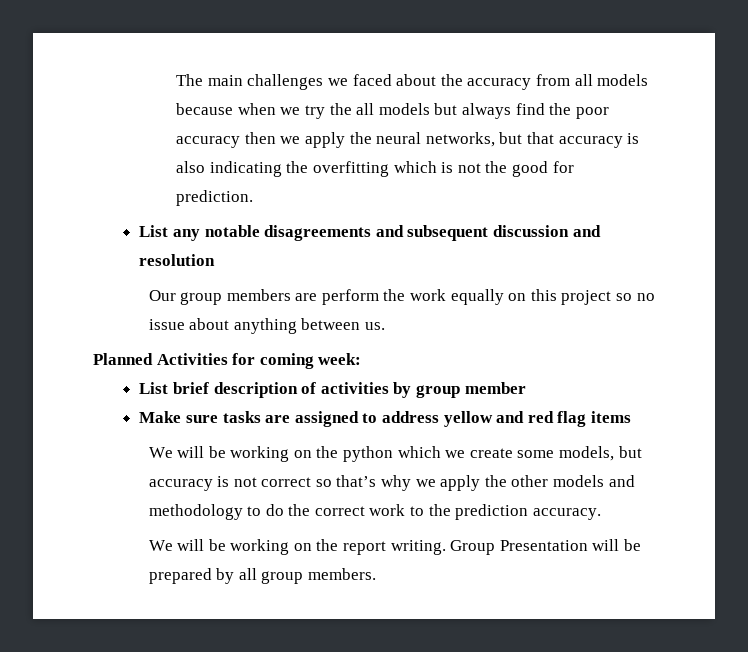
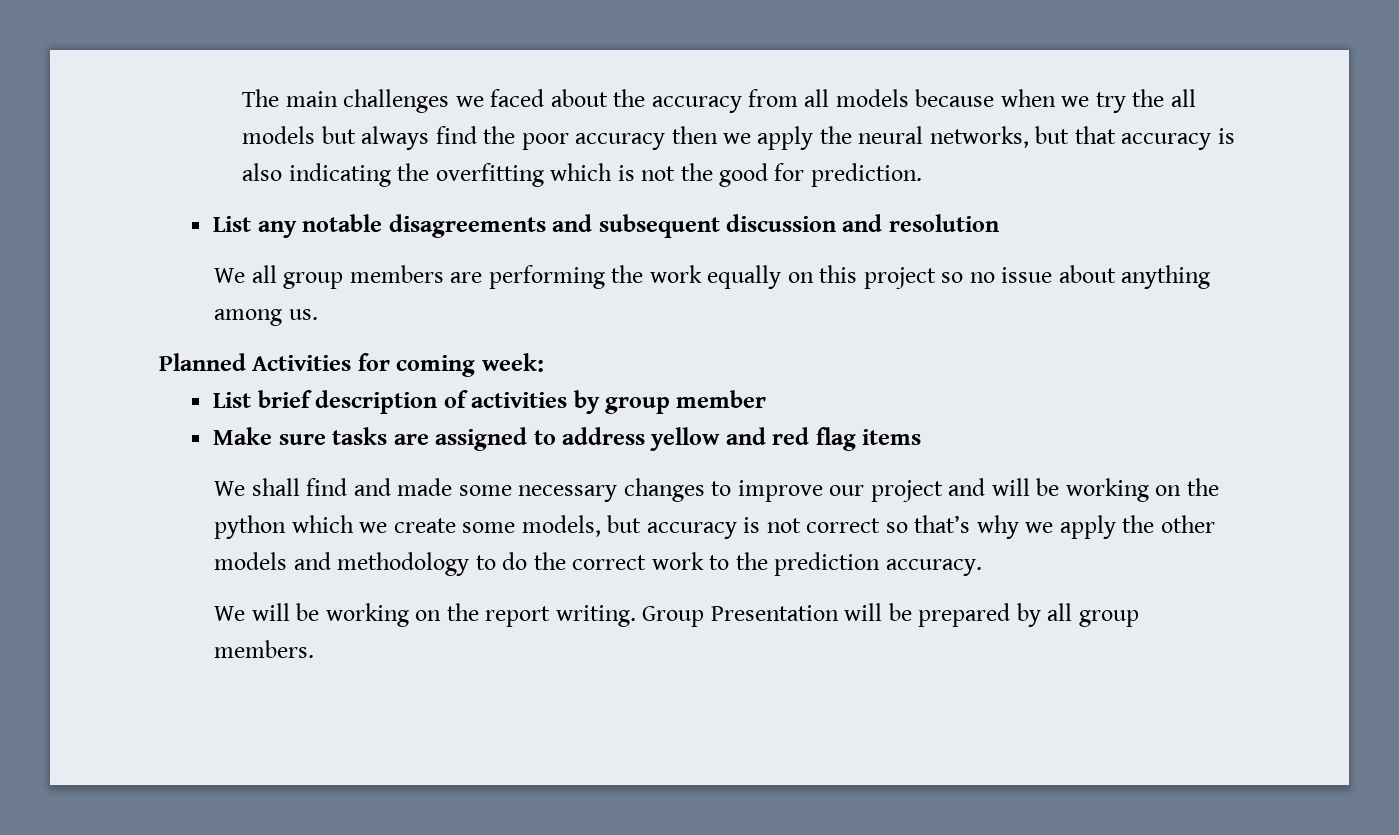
- Our group members are perform the work equally on this project so no issue about anything between us.
+ We all group members are performing the work equally on this project so no issue about anything among us.
- We will be working on the python which we create some models, but accuracy is not correct so that’s why we apply the other models and methodology to do the correct work to the prediction accuracy.
+ We shall find and made some necessary changes to improve our project and will be working on the python which we create some models, but accuracy is not correct so that’s why we apply the other models and methodology to do the correct work to the prediction accuracy.

